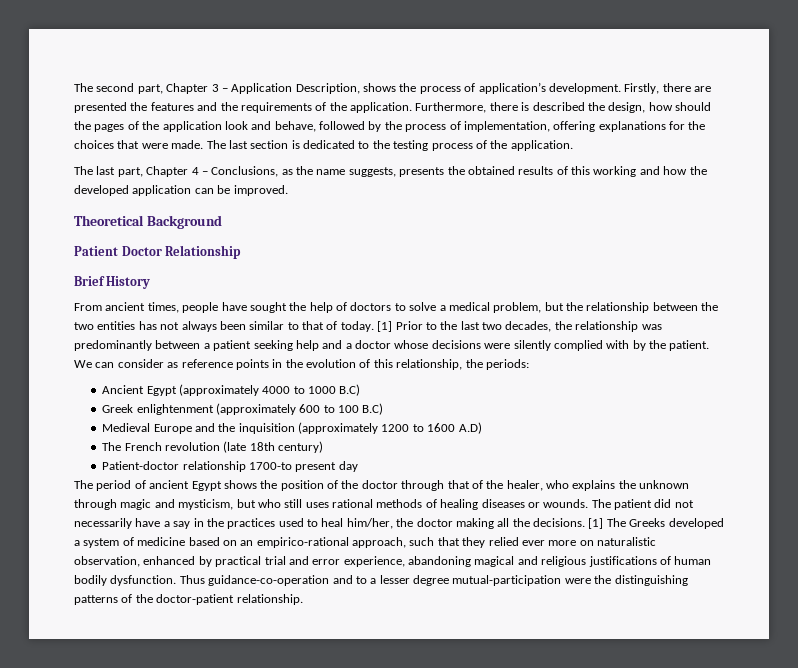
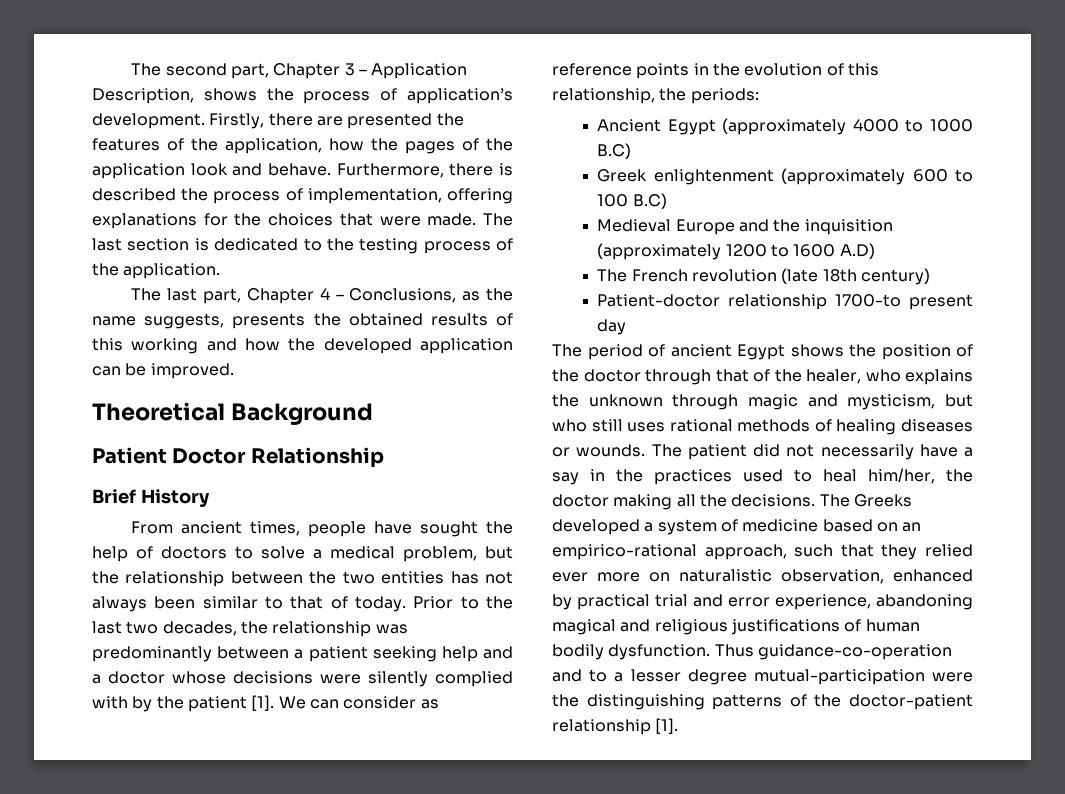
- Firstly, there are presented the features and the requirements of the application. Furthermore, there is described the design, how should the pages of the application look and behave, followed by the process of implementation, offering explanations for the choices that were made.
+ Firstly, there are presented the features of the application, how the pages of the application look and behave. Furthermore, there is described the process of implementation, offering explanations for the choices that were made.
- [1] Prior to the last two decades, the relationship was predominantly between a patient seeking help and a doctor whose decisions were silently complied with by the patient.
+ Prior to the last two decades, the relationship was predominantly between a patient seeking help and a doctor whose decisions were silently complied with by the patient [1].
- [1] The Greeks developed a system of medicine based on an empirico-rational approach, such that they relied ever more on naturalistic observation, enhanced by practical trial and error experience, abandoning magical and religious justifications of human bodily dysfunction.
+ The Greeks developed a system of medicine based on an empirico-rational approach, such that they relied ever more on naturalistic observation, enhanced by practical trial and error experience, abandoning magical and religious justifications of human bodily dysfunction.
- Thus guidance-co-operation and to a lesser degree mutual-participation were the distinguishing patterns of the doctor-patient relationship.
+ Thus guidance-co-operation and to a lesser degree mutual-participation were the distinguishing patterns of the doctor-patient relationship [1].

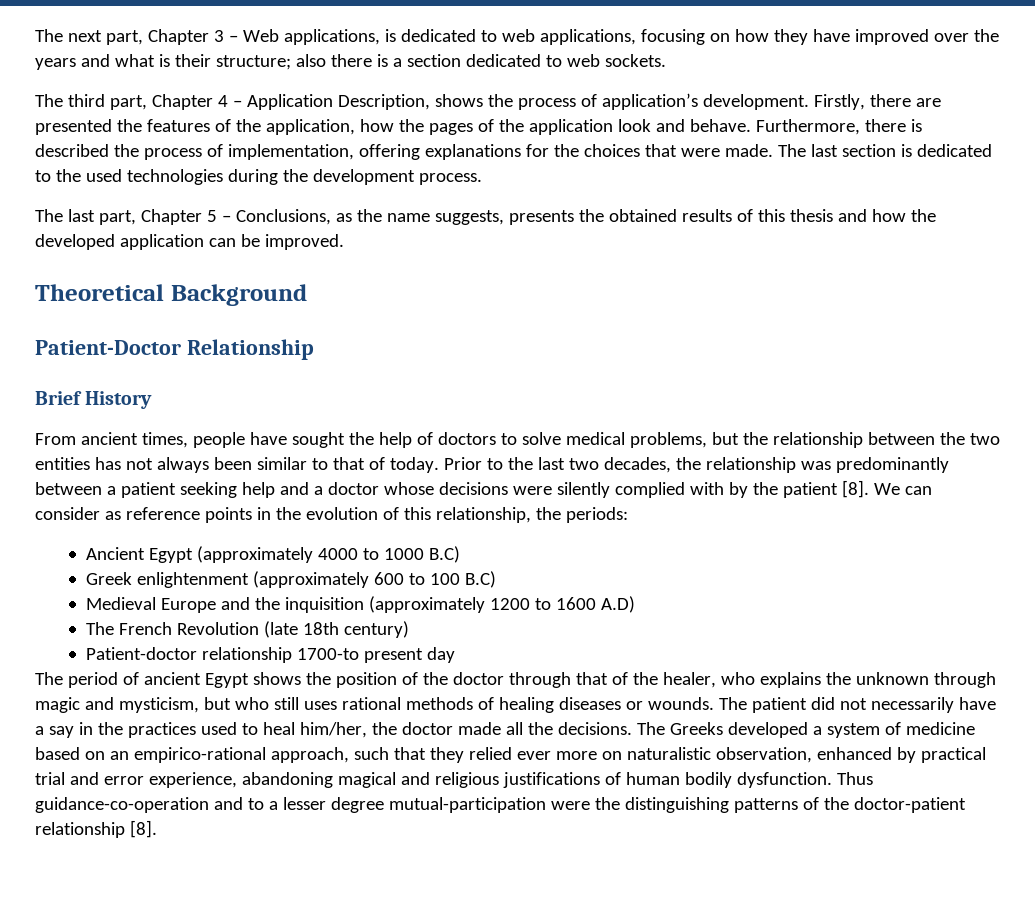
- The second part, Chapter 3 – Application Description, shows the process of application’s development.
+ The next part, Chapter 3 – Web applications, is dedicated to web applications, focusing on how they have improved over the years and what is their structure; also there is a section dedicated to web sockets.
+ The third part, Chapter 4 – Application Description, shows the process of application’s development.
- The last section is dedicated to the testing process of the application.
+ The last section is dedicated to the used technologies during the development process.
- The last part, Chapter 4 – Conclusions, as the name suggests, presents the obtained results of this working and how the developed application can be improved.
+ The last part, Chapter 5 – Conclusions, as the name suggests, presents the obtained results of this thesis and how the developed application can be improved.
- Patient Doctor Relationship
+ Patient-Doctor Relationship
- From ancient times, people have sought the help of doctors to solve a medical problem, but the relationship between the two entities has not always been similar to that of today.
+ From ancient times, people have sought the help of doctors to solve medical problems, but the relationship between the two entities has not always been similar to that of today.
- Prior to the last two decades, the relationship was predominantly between a patient seeking help and a doctor whose decisions were silently complied with by the patient [1].
+ Prior to the last two decades, the relationship was predominantly between a patient seeking help and a doctor whose decisions were silently complied with by the patient [8].
- The French revolution (late 18th century)
+ The French Revolution (late 18th century)
- The patient did not necessarily have a say in the practices used to heal him/her, the doctor making all the decisions.
+ The patient did not necessarily have a say in the practices used to heal him/her, the doctor made all the decisions.
- Thus guidance-co-operation and to a lesser degree mutual-participation were the distinguishing patterns of the doctor-patient relationship [1].
+ Thus guidance-co-operation and to a lesser degree mutual-participation were the distinguishing patterns of the doctor-patient relationship [8].

